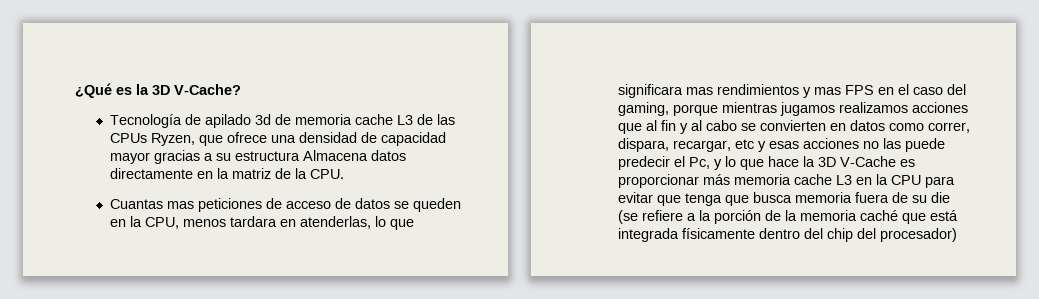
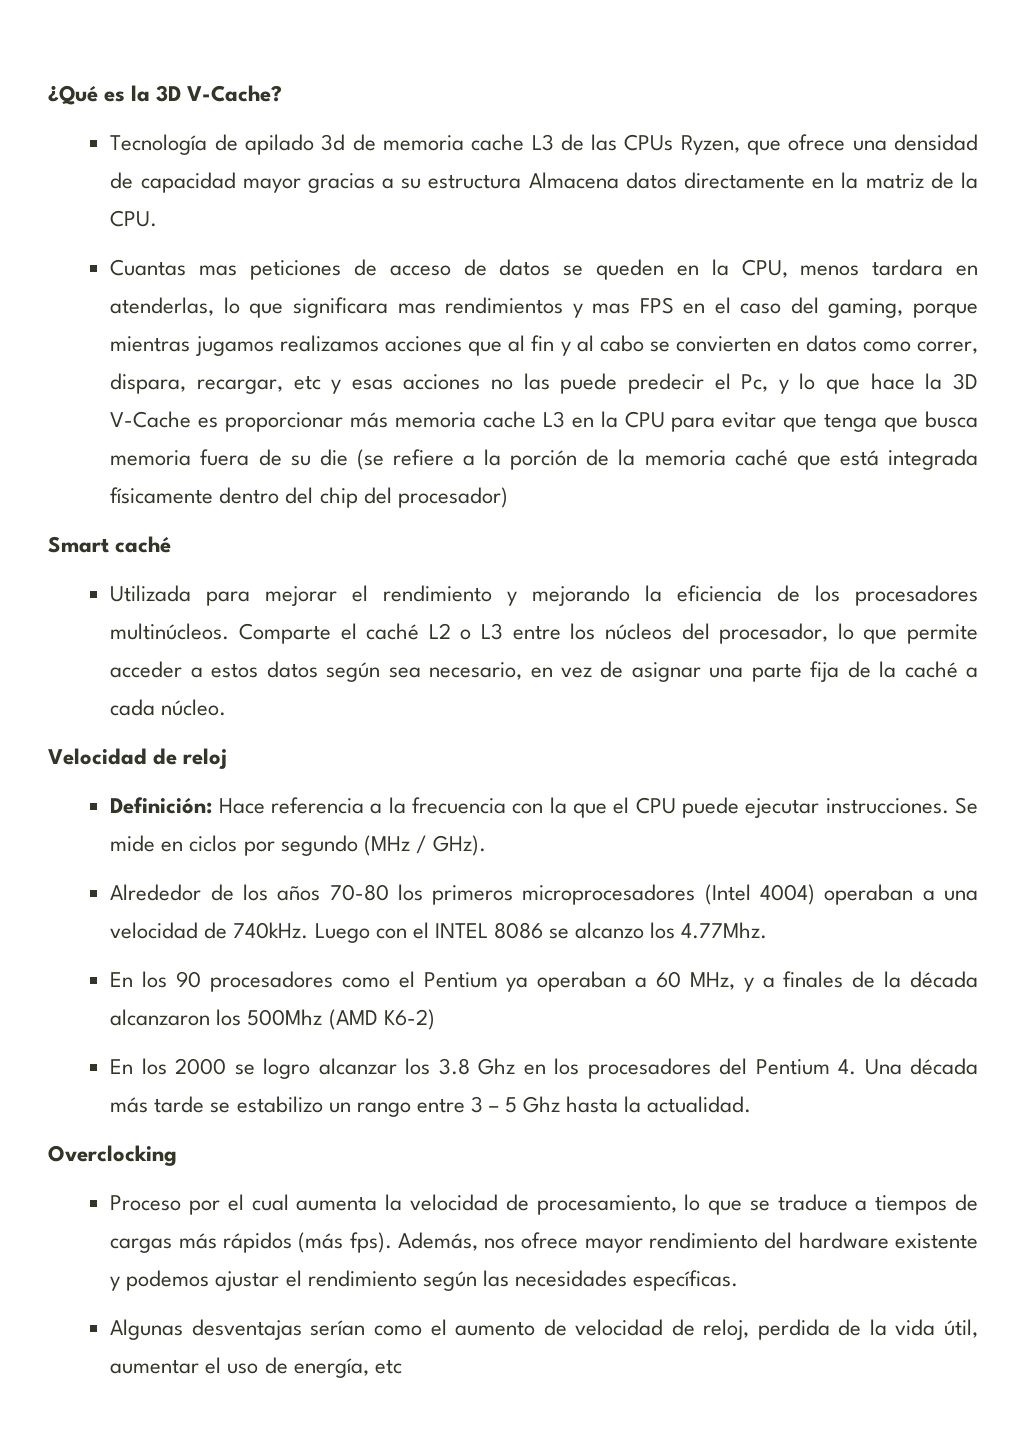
+ Smart caché
+ Utilizada para mejorar el rendimiento y mejorando la eficiencia de los procesadores multinúcleos. Comparte el caché L2 o L3 entre los núcleos del procesador, lo que permite acceder a estos datos según sea necesario, en vez de asignar una parte fija de la caché a cada núcleo.
+ Velocidad de reloj
+ Definición: Hace referencia a la frecuencia con la que el CPU puede ejecutar instrucciones. Se mide en ciclos por segundo (MHz / GHz).
+ Alrededor de los años 70-80 los primeros microprocesadores (Intel 4004) operaban a una velocidad de 740kHz. Luego con el INTEL 8086 se alcanzo los 4.77Mhz.
+ En los 90 procesadores como el Pentium ya operaban a 60 MHz, y a finales de la década alcanzaron los 500Mhz (AMD K6-2)
+ En los 2000 se logro alcanzar los 3.8 Ghz en los procesadores del Pentium 4. Una década más tarde se estabilizo un rango entre 3 – 5 Ghz hasta la actualidad.
+ Overclocking
+ Proceso por el cual aumenta la velocidad de procesamiento, lo que se traduce a tiempos de cargas más rápidos (más fps). Además, nos ofrece mayor rendimiento del hardware existente y podemos ajustar el rendimiento según las necesidades específicas.
+ Algunas desventajas serían como el aumento de velocidad de reloj, perdida de la vida útil, aumentar el uso de energía, etc

